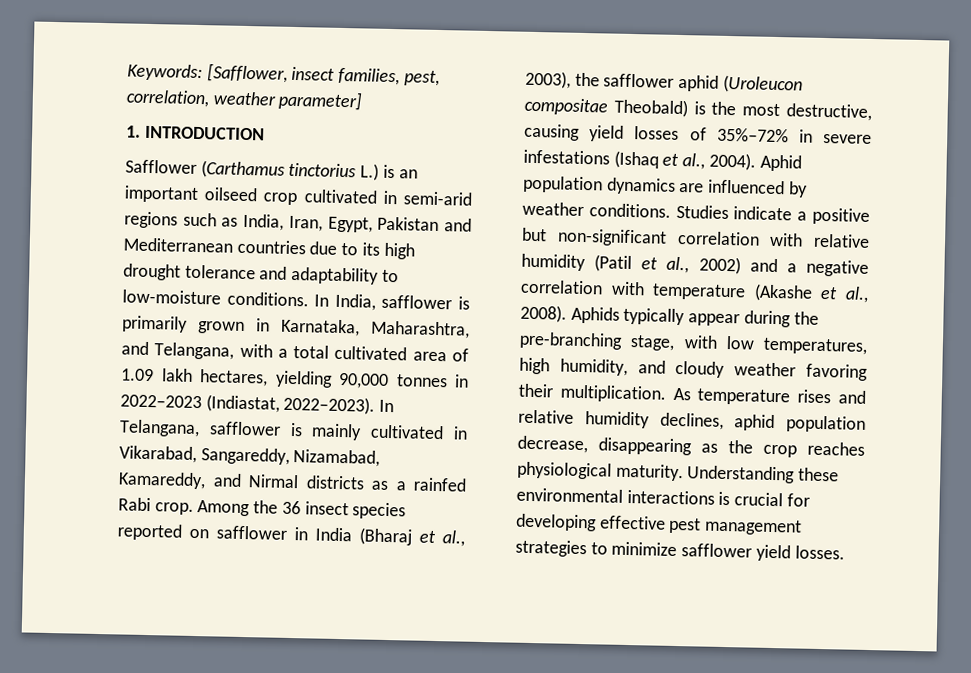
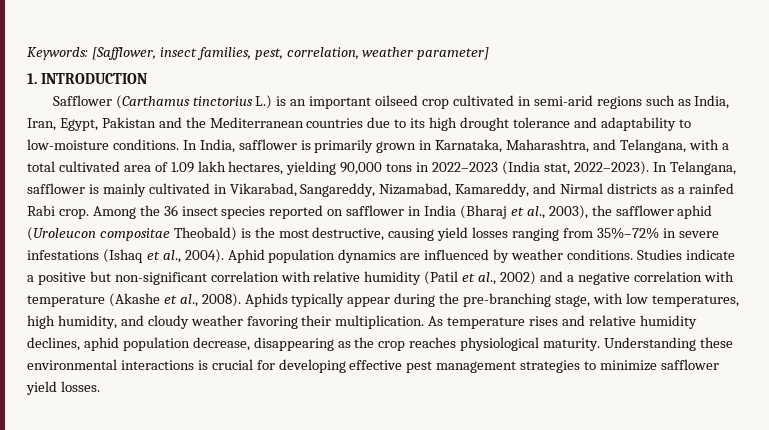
- Safflower (Carthamus tinctorius L.) is an important oilseed crop cultivated in semi-arid regions such as India, Iran, Egypt, Pakistan and Mediterranean countries due to its high drought tolerance and adaptability to low-moisture conditions.
+ Safflower (Carthamus tinctorius L.) is an important oilseed crop cultivated in semi-arid regions such as India, Iran, Egypt, Pakistan and the Mediterranean countries due to its high drought tolerance and adaptability to low-moisture conditions.
- In India, safflower is primarily grown in Karnataka, Maharashtra, and Telangana, with a total cultivated area of 1.09 lakh hectares, yielding 90,000 tonnes in 2022–2023 (Indiastat, 2022–2023).
+ In India, safflower is primarily grown in Karnataka, Maharashtra, and Telangana, with a total cultivated area of 1.09 lakh hectares, yielding 90,000 tons in 2022–2023 (India stat, 2022–2023).
- Among the 36 insect species reported on safflower in India (Bharaj et al., 2003), the safflower aphid (Uroleucon compositae Theobald) is the most destructive, causing yield losses of 35%–72% in severe infestations (Ishaq et al., 2004).
+ Among the 36 insect species reported on safflower in India (Bharaj et al., 2003), the safflower aphid (Uroleucon compositae Theobald) is the most destructive, causing yield losses ranging from 35%–72% in severe infestations (Ishaq et al., 2004).

